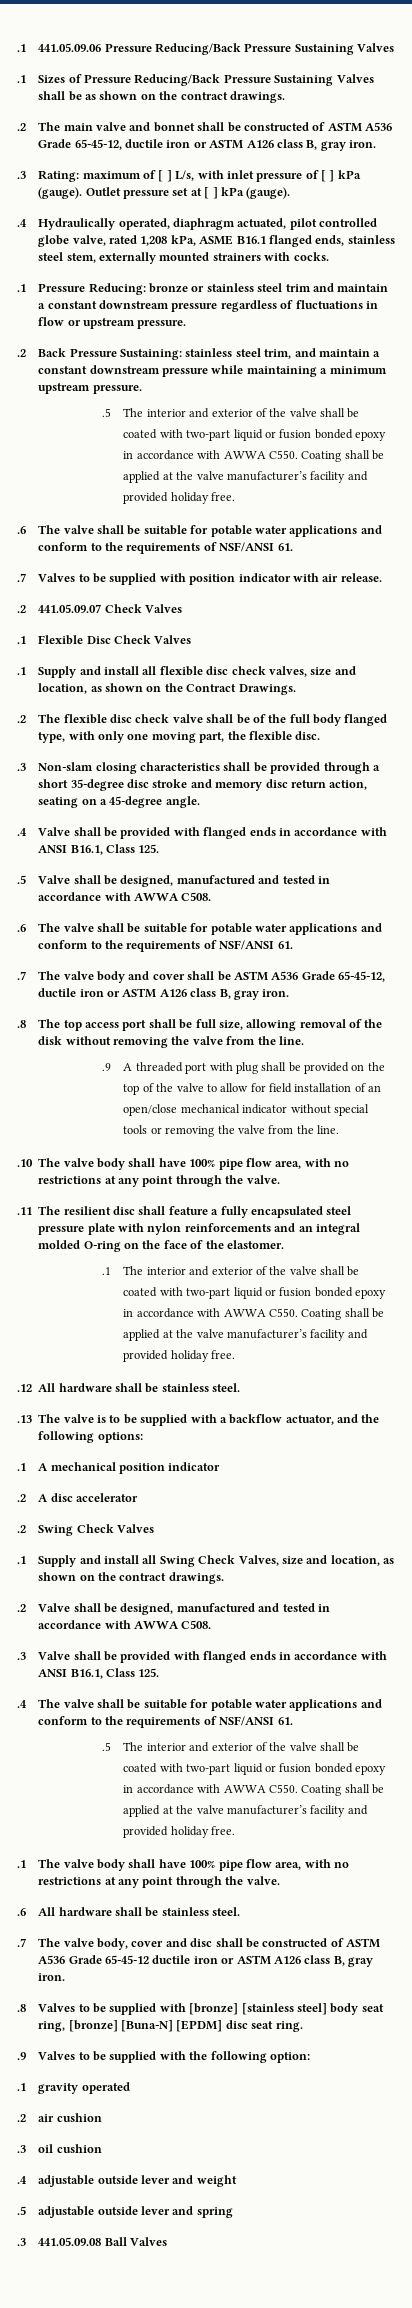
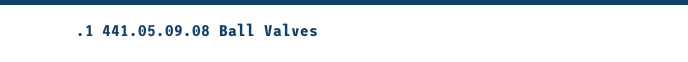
- .1 441.05.09.06 Pressure Reducing/Back Pressure Sustaining Valves
- .1 Sizes of Pressure Reducing/Back Pressure Sustaining Valves shall be as shown on the contract drawings.
- .2 The main valve and bonnet shall be constructed of ASTM A536 Grade 65-45-12, ductile iron or ASTM A126 class B, gray iron.
- .3 Rating: maximum of [ ] L/s, with inlet pressure of [ ] kPa (gauge). Outlet pressure set at [ ] kPa (gauge).
- .4 Hydraulically operated, diaphragm actuated, pilot controlled globe valve, rated 1,208 kPa, ASME B16.1 flanged ends, stainless steel stem, externally mounted strainers with cocks.
- .1 Pressure Reducing: bronze or stainless steel trim and maintain a constant downstream pressure regardless of fluctuations in flow or upstream pressure.
- .2 Back Pressure Sustaining: stainless steel trim, and maintain a constant downstream pressure while maintaining a minimum upstream pressure.
- .5 The interior and exterior of the valve shall be coated with two-part liquid or fusion bonded epoxy in accordance with AWWA C550. Coating shall be applied at the valve manufacturer’s facility and provided holiday free.
- .6 The valve shall be suitable for potable water applications and conform to the requirements of NSF/ANSI 61.
- .7 Valves to be supplied with position indicator with air release.
- .2 441.05.09.07 Check Valves
- .1 Flexible Disc Check Valves
- .1 Supply and install all flexible disc check valves, size and location, as shown on the Contract Drawings.
- .2 The flexible disc check valve shall be of the full body flanged type, with only one moving part, the flexible disc.
- .3 Non-slam closing characteristics shall be provided through a short 35-degree disc stroke and memory disc return action, seating on a 45-degree angle.
- .4 Valve shall be provided with flanged ends in accordance with ANSI B16.1, Class 125.
- .5 Valve shall be designed, manufactured and tested in accordance with AWWA C508.
- .6 The valve shall be suitable for potable water applications and conform to the requirements of NSF/ANSI 61.
- .7 The valve body and cover shall be ASTM A536 Grade 65-45-12, ductile iron or ASTM A126 class B, gray iron.
- .8 The top access port shall be full size, allowing removal of the disk without removing the valve from the line.
- .9 A threaded port with plug shall be provided on the top of the valve to allow for field installation of an open/close mechanical indicator without special tools or removing the valve from the line.
- .10 The valve body shall have 100% pipe flow area, with no restrictions at any point through the valve.
- .11 The resilient disc shall feature a fully encapsulated steel pressure plate with nylon reinforcements and an integral molded O-ring on the face of the elastomer.
- .1 The interior and exterior of the valve shall be coated with two-part liquid or fusion bonded epoxy in accordance with AWWA C550. Coating shall be applied at the valve manufacturer’s facility and provided holiday free.
- .12 All hardware shall be stainless steel.
- .13 The valve is to be supplied with a backflow actuator, and the following options:
- .1 A mechanical position indicator
- .2 A disc accelerator
- .2 Swing Check Valves
- .1 Supply and install all Swing Check Valves, size and location, as shown on the contract drawings.
- .2 Valve shall be designed, manufactured and tested in accordance with AWWA C508.
- .3 Valve shall be provided with flanged ends in accordance with ANSI B16.1, Class 125.
- .4 The valve shall be suitable for potable water applications and conform to the requirements of NSF/ANSI 61.
- .5 The interior and exterior of the valve shall be coated with two-part liquid or fusion bonded epoxy in accordance with AWWA C550. Coating shall be applied at the valve manufacturer’s facility and provided holiday free.
- .1 The valve body shall have 100% pipe flow area, with no restrictions at any point through the valve.
- .6 All hardware shall be stainless steel.
- .7 The valve body, cover and disc shall be constructed of ASTM A536 Grade 65-45-12 ductile iron or ASTM A126 class B, gray iron.
- .8 Valves to be supplied with [bronze] [stainless steel] body seat ring, [bronze] [Buna-N] [EPDM] disc seat ring.
- .9 Valves to be supplied with the following option:
- .1 gravity operated
- .2 air cushion
- .3 oil cushion
- .4 adjustable outside lever and weight
- .5 adjustable outside lever and spring
- .3 441.05.09.08 Ball Valves
+ .1 441.05.09.08 Ball Valves

